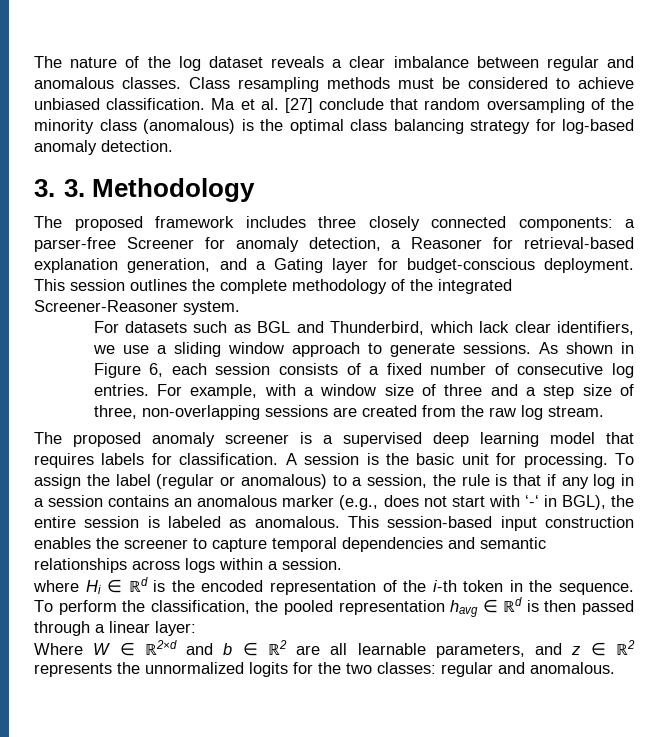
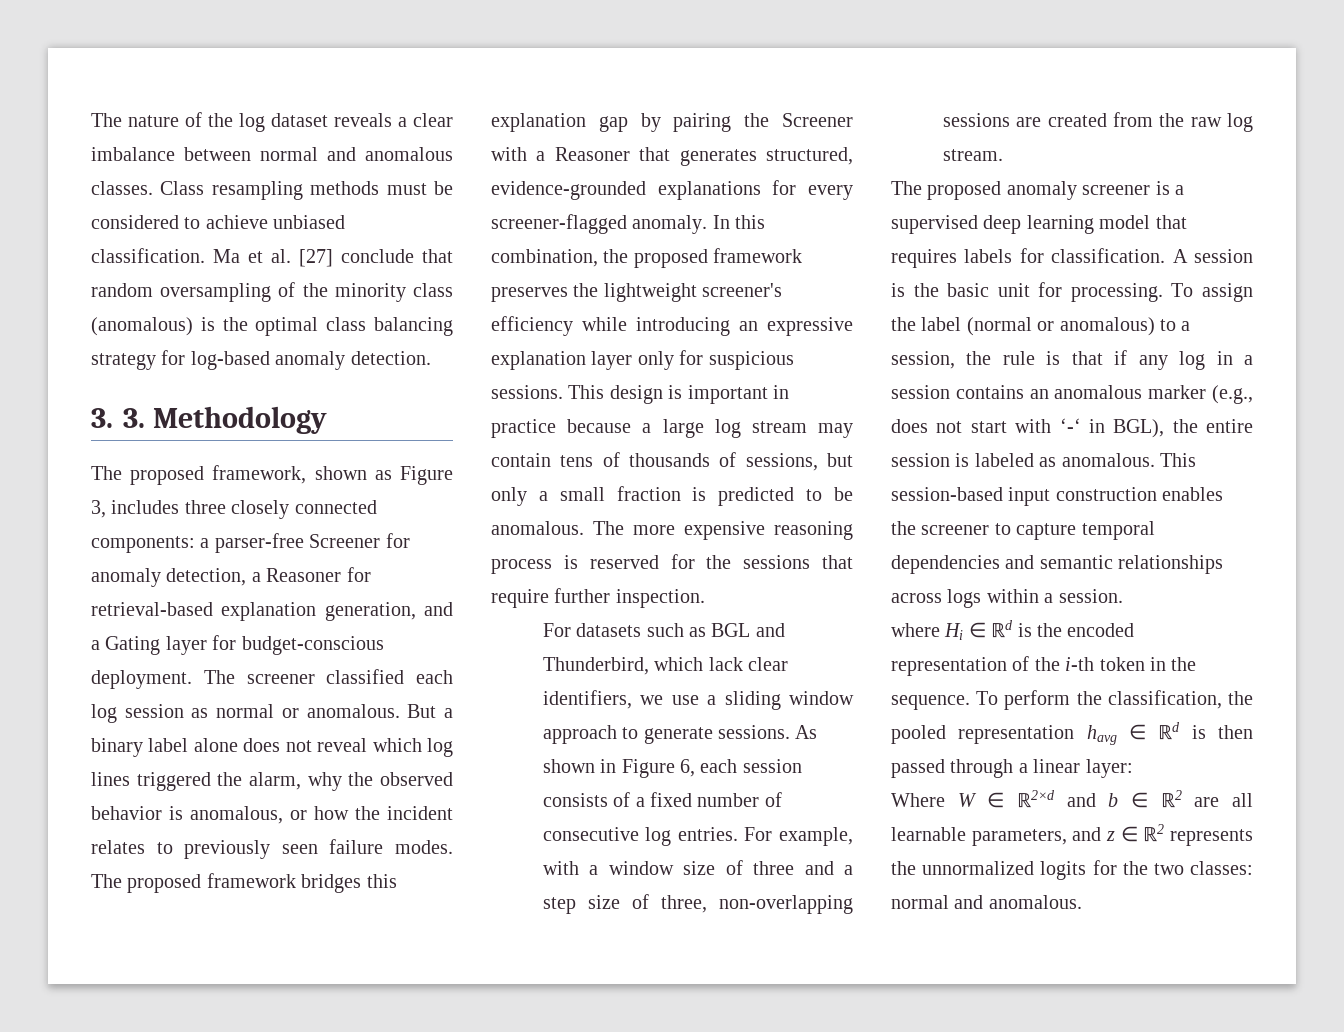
- The nature of the log dataset reveals a clear imbalance between regular and anomalous classes.
+ The nature of the log dataset reveals a clear imbalance between normal and anomalous classes.
- The proposed framework includes three closely connected components: a parser-free Screener for anomaly detection, a Reasoner for retrieval-based explanation generation, and a Gating layer for budget-conscious deployment.
+ The proposed framework, shown as Figure 3, includes three closely connected components: a parser-free Screener for anomaly detection, a Reasoner for retrieval-based explanation generation, and a Gating layer for budget-conscious deployment.
- This session outlines the complete methodology of the integrated Screener-Reasoner system.
+ The screener classified each log session as normal or anomalous. But a binary label alone does not reveal which log lines triggered the alarm, why the observed behavior is anomalous, or how the incident relates to previously seen failure modes. The proposed framework bridges this explanation gap by pairing the Screener with a Reasoner that generates structured, evidence-grounded explanations for every screener-flagged anomaly. In this combination, the proposed framework preserves the lightweight screener's efficiency while introducing an expressive explanation layer only for suspicious sessions. This design is important in practice because a large log stream may contain tens of thousands of sessions, but only a small fraction is predicted to be anomalous. The more expensive reasoning process is reserved for the sessions that require further inspection.
- To assign the label (regular or anomalous) to a session, the rule is that if any log in a session contains an anomalous marker (e.g., does not start with ‘-‘ in BGL), the entire session is labeled as anomalous.
+ To assign the label (normal or anomalous) to a session, the rule is that if any log in a session contains an anomalous marker (e.g., does not start with ‘-‘ in BGL), the entire session is labeled as anomalous.
- Where W ∈ ℝ2×d and b ∈ ℝ2 are all learnable parameters, and z ∈ ℝ2 represents the unnormalized logits for the two classes: regular and anomalous.
+ Where W ∈ ℝ2×d and b ∈ ℝ2 are all learnable parameters, and z ∈ ℝ2 represents the unnormalized logits for the two classes: normal and anomalous.

